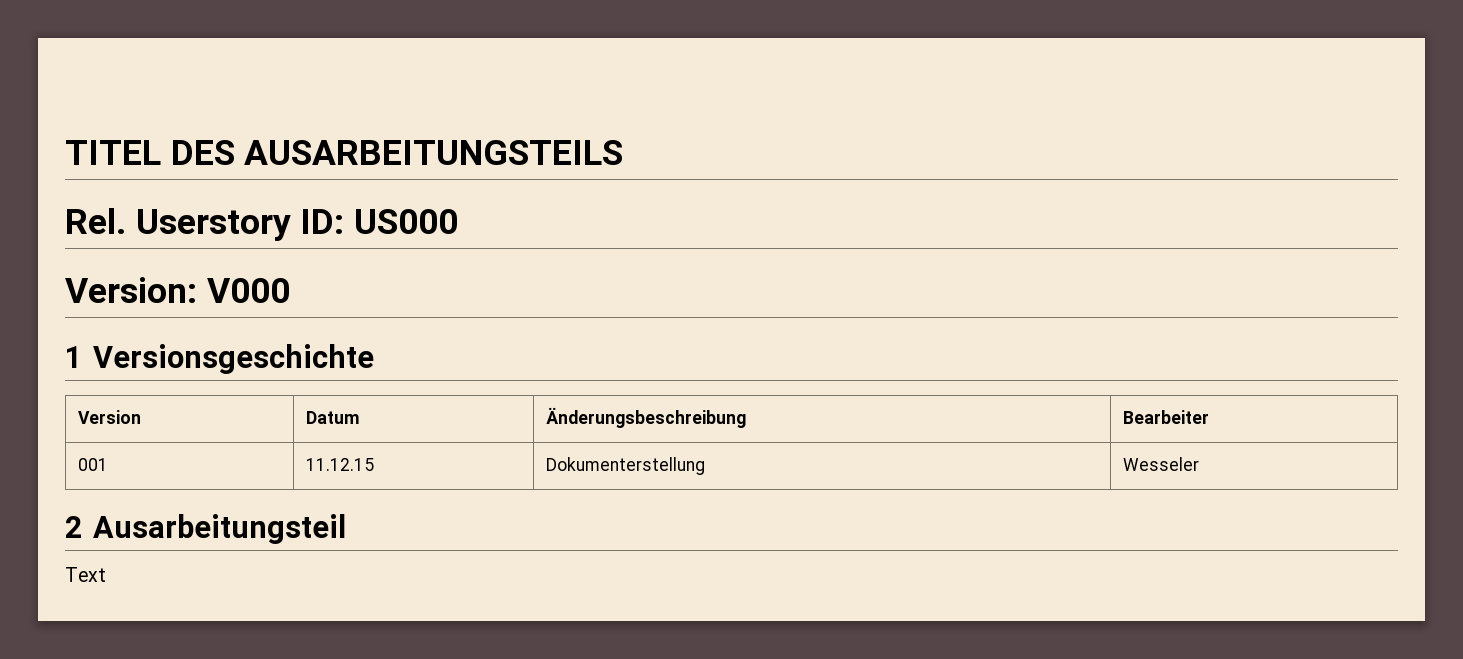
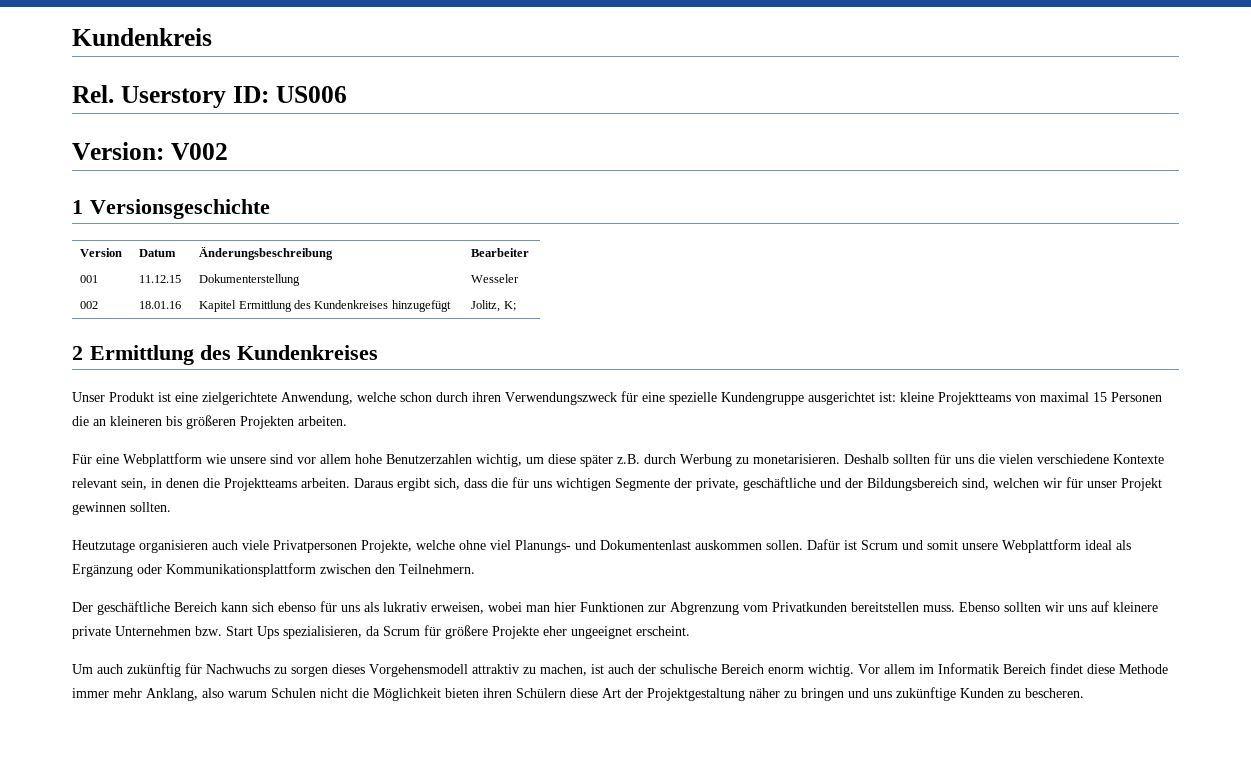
- TITEL DES AUSARBEITUNGSTEILS
+ Kundenkreis
- Rel. Userstory ID: US000
+ Rel. Userstory ID: US006
- Version: V000
+ Version: V002
- 2 Ausarbeitungsteil
- Text
+ 002 | 18.01.16 | Kapitel Ermittlung des Kundenkreises hinzugefügt | Jolitz, K;
+ 2 Ermittlung des Kundenkreises
+ Unser Produkt ist eine zielgerichtete Anwendung, welche schon durch ihren Verwendungszweck für eine spezielle Kundengruppe ausgerichtet ist: kleine Projektteams von maximal 15 Personen die an kleineren bis größeren Projekten arbeiten.
+ Für eine Webplattform wie unsere sind vor allem hohe Benutzerzahlen wichtig, um diese später z.B. durch Werbung zu monetarisieren. Deshalb sollten für uns die vielen verschiedene Kontexte relevant sein, in denen die Projektteams arbeiten. Daraus ergibt sich, dass die für uns wichtigen Segmente der private, geschäftliche und der Bildungsbereich sind, welchen wir für unser Projekt gewinnen sollten.
+ Heutzutage organisieren auch viele Privatpersonen Projekte, welche ohne viel Planungs- und Dokumentenlast auskommen sollen. Dafür ist Scrum und somit unsere Webplattform ideal als Ergänzung oder Kommunikationsplattform zwischen den Teilnehmern.
+ Der geschäftliche Bereich kann sich ebenso für uns als lukrativ erweisen, wobei man hier Funktionen zur Abgrenzung vom Privatkunden bereitstellen muss. Ebenso sollten wir uns auf kleinere private Unternehmen bzw. Start Ups spezialisieren, da Scrum für größere Projekte eher ungeeignet erscheint.
+ Um auch zukünftig für Nachwuchs zu sorgen dieses Vorgehensmodell attraktiv zu machen, ist auch der schulische Bereich enorm wichtig. Vor allem im Informatik Bereich findet diese Methode immer mehr Anklang, also warum Schulen nicht die Möglichkeit bieten ihren Schülern diese Art der Projektgestaltung näher zu bringen und uns zukünftige Kunden zu bescheren.

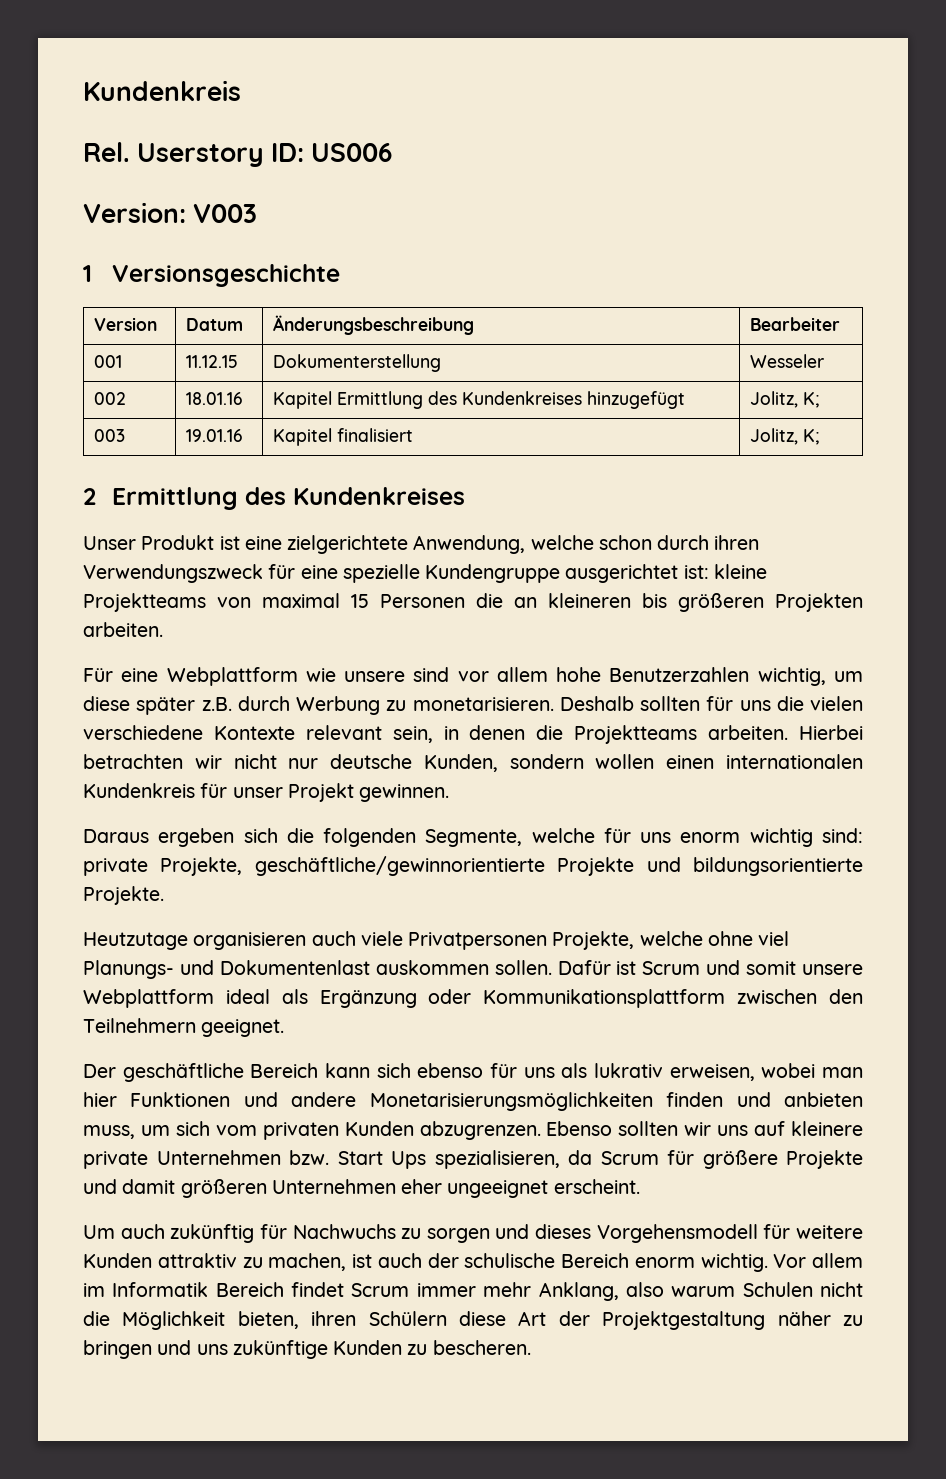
- Version: V002
+ Version: V003
+ 003 | 19.01.16 | Kapitel finalisiert | Jolitz, K;
- Daraus ergibt sich, dass die für uns wichtigen Segmente der private, geschäftliche und der Bildungsbereich sind, welchen wir für unser Projekt gewinnen sollten.
+ Hierbei betrachten wir nicht nur deutsche Kunden, sondern wollen einen internationalen Kundenkreis für unser Projekt gewinnen.
+ Daraus ergeben sich die folgenden Segmente, welche für uns enorm wichtig sind: private Projekte, geschäftliche/gewinnorientierte Projekte und bildungsorientierte Projekte.
- Dafür ist Scrum und somit unsere Webplattform ideal als Ergänzung oder Kommunikationsplattform zwischen den Teilnehmern.
+ Dafür ist Scrum und somit unsere Webplattform ideal als Ergänzung oder Kommunikationsplattform zwischen den Teilnehmern geeignet.
- Der geschäftliche Bereich kann sich ebenso für uns als lukrativ erweisen, wobei man hier Funktionen zur Abgrenzung vom Privatkunden bereitstellen muss.
+ Der geschäftliche Bereich kann sich ebenso für uns als lukrativ erweisen, wobei man hier Funktionen und andere Monetarisierungsmöglichkeiten finden und anbieten muss, um sich vom privaten Kunden abzugrenzen.
- Ebenso sollten wir uns auf kleinere private Unternehmen bzw. Start Ups spezialisieren, da Scrum für größere Projekte eher ungeeignet erscheint.
+ Ebenso sollten wir uns auf kleinere private Unternehmen bzw. Start Ups spezialisieren, da Scrum für größere Projekte und damit größeren Unternehmen eher ungeeignet erscheint.
- Um auch zukünftig für Nachwuchs zu sorgen dieses Vorgehensmodell attraktiv zu machen, ist auch der schulische Bereich enorm wichtig.
+ Um auch zukünftig für Nachwuchs zu sorgen und dieses Vorgehensmodell für weitere Kunden attraktiv zu machen, ist auch der schulische Bereich enorm wichtig.
- Vor allem im Informatik Bereich findet diese Methode immer mehr Anklang, also warum Schulen nicht die Möglichkeit bieten ihren Schülern diese Art der Projektgestaltung näher zu bringen und uns zukünftige Kunden zu bescheren.
+ Vor allem im Informatik Bereich findet Scrum immer mehr Anklang, also warum Schulen nicht die Möglichkeit bieten, ihren Schülern diese Art der Projektgestaltung näher zu bringen und uns zukünftige Kunden zu bescheren.

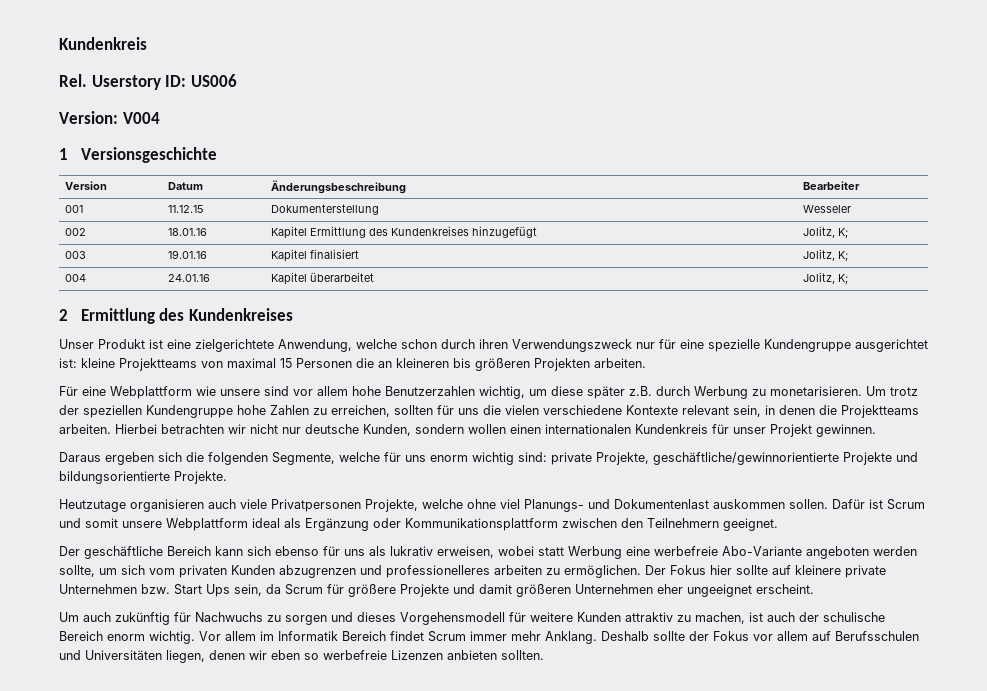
- Version: V003
+ Version: V004
+ 004 | 24.01.16 | Kapitel überarbeitet | Jolitz, K;
- Unser Produkt ist eine zielgerichtete Anwendung, welche schon durch ihren Verwendungszweck für eine spezielle Kundengruppe ausgerichtet ist: kleine Projektteams von maximal 15 Personen die an kleineren bis größeren Projekten arbeiten.
+ Unser Produkt ist eine zielgerichtete Anwendung, welche schon durch ihren Verwendungszweck nur für eine spezielle Kundengruppe ausgerichtet ist: kleine Projektteams von maximal 15 Personen die an kleineren bis größeren Projekten arbeiten.
- Deshalb sollten für uns die vielen verschiedene Kontexte relevant sein, in denen die Projektteams arbeiten.
+ Um trotz der speziellen Kundengruppe hohe Zahlen zu erreichen, sollten für uns die vielen verschiedene Kontexte relevant sein, in denen die Projektteams arbeiten.
- Der geschäftliche Bereich kann sich ebenso für uns als lukrativ erweisen, wobei man hier Funktionen und andere Monetarisierungsmöglichkeiten finden und anbieten muss, um sich vom privaten Kunden abzugrenzen. Ebenso sollten wir uns auf kleinere private Unternehmen bzw. Start Ups spezialisieren, da Scrum für größere Projekte und damit größeren Unternehmen eher ungeeignet erscheint.
+ Der geschäftliche Bereich kann sich ebenso für uns als lukrativ erweisen, wobei statt Werbung eine werbefreie Abo-Variante angeboten werden sollte, um sich vom privaten Kunden abzugrenzen und professionelleres arbeiten zu ermöglichen. Der Fokus hier sollte auf kleinere private Unternehmen bzw. Start Ups sein, da Scrum für größere Projekte und damit größeren Unternehmen eher ungeeignet erscheint.
- Vor allem im Informatik Bereich findet Scrum immer mehr Anklang, also warum Schulen nicht die Möglichkeit bieten, ihren Schülern diese Art der Projektgestaltung näher zu bringen und uns zukünftige Kunden zu bescheren.
+ Vor allem im Informatik Bereich findet Scrum immer mehr Anklang. Deshalb sollte der Fokus vor allem auf Berufsschulen und Universitäten liegen, denen wir eben so werbefreie Lizenzen anbieten sollten.

